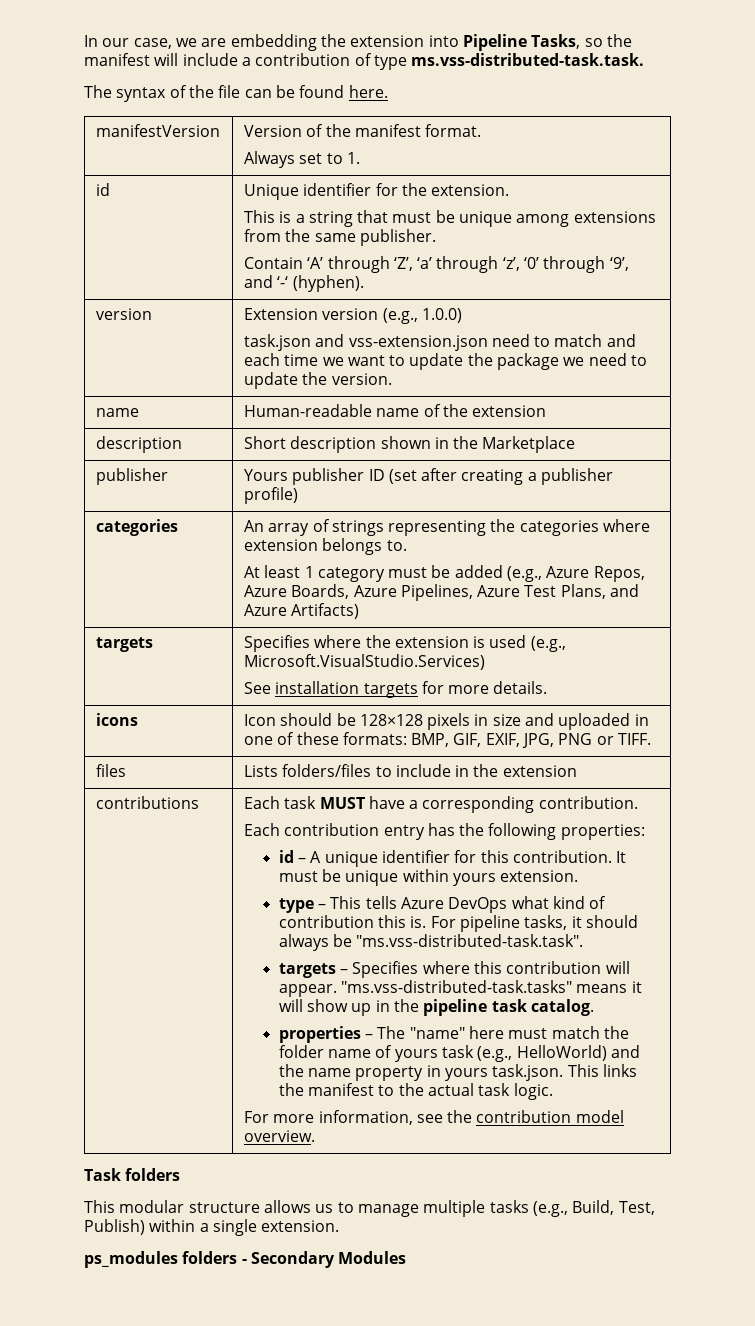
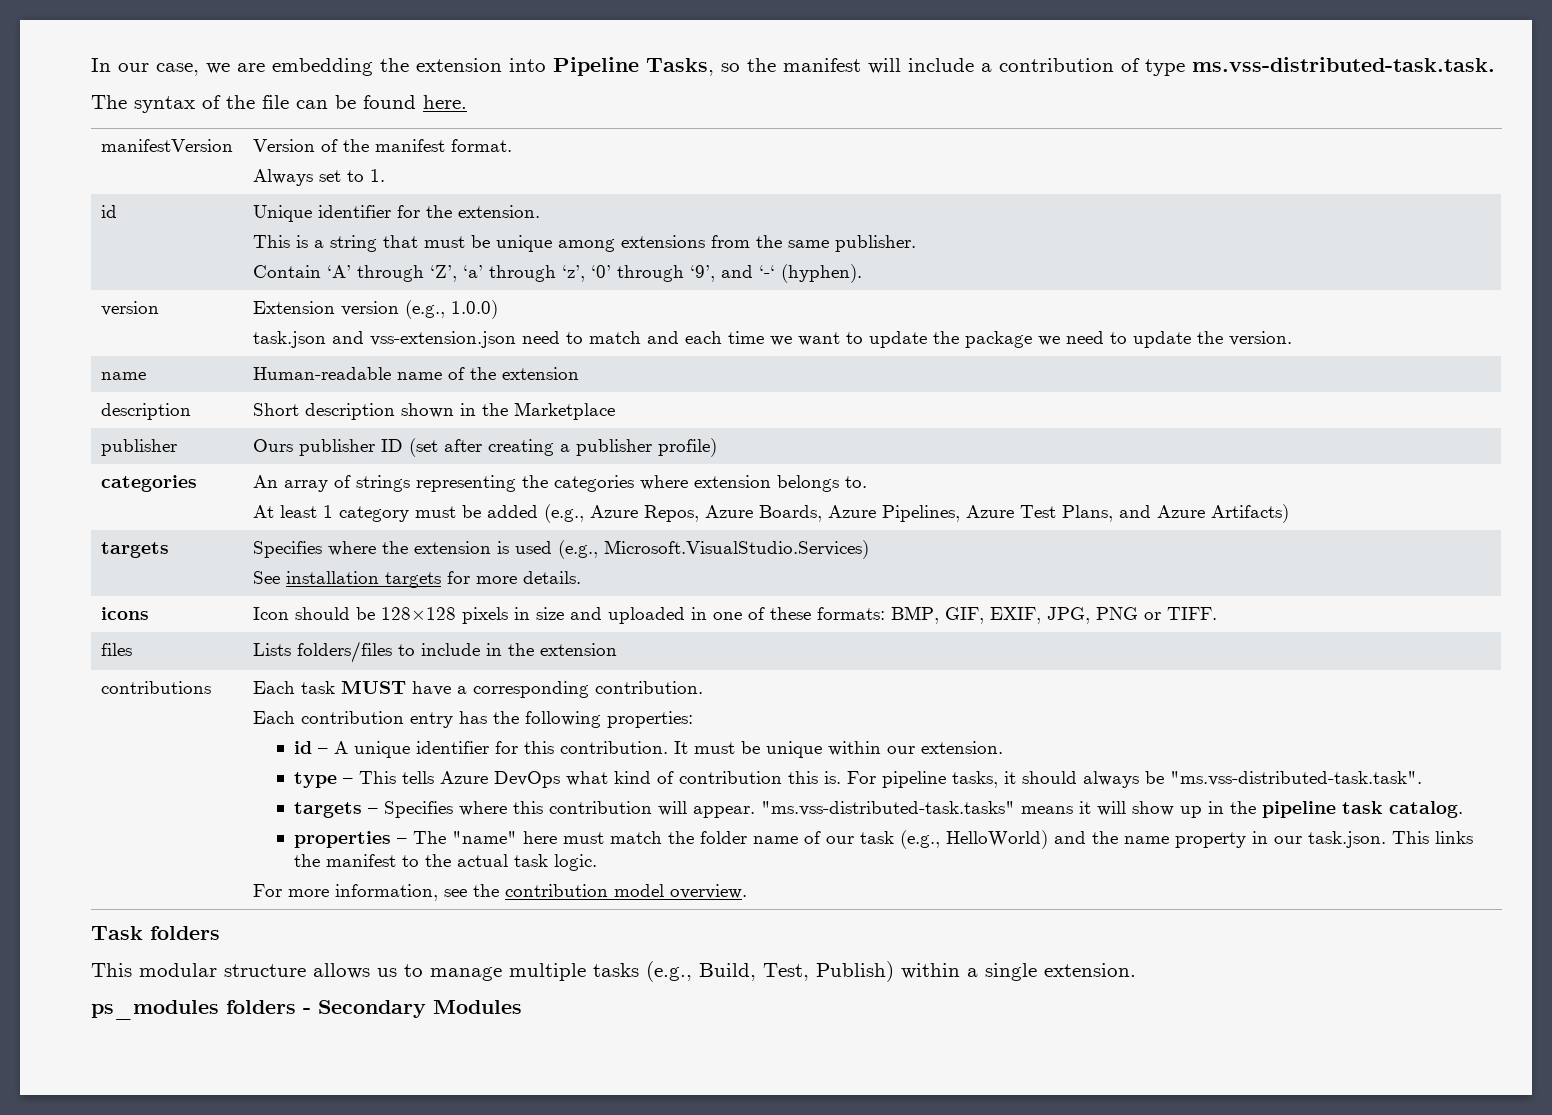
- publisher | Yours publisher ID (set after creating a publisher profile)
+ publisher | Ours publisher ID (set after creating a publisher profile)
- It must be unique within yours extension.
+ It must be unique within our extension.
- properties – The "name" here must match the folder name of yours task (e.g., HelloWorld) and the name property in yours task.json. This links the manifest to the actual task logic.
+ properties – The "name" here must match the folder name of our task (e.g., HelloWorld) and the name property in our task.json. This links the manifest to the actual task logic.

